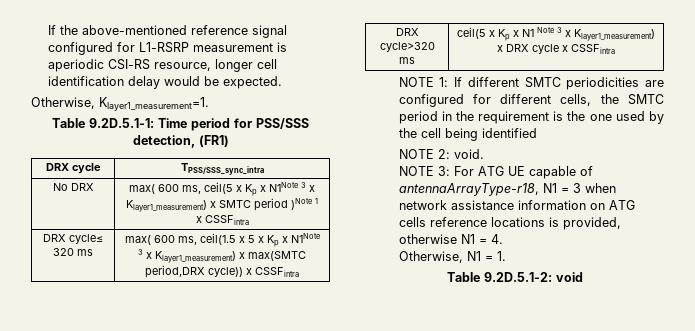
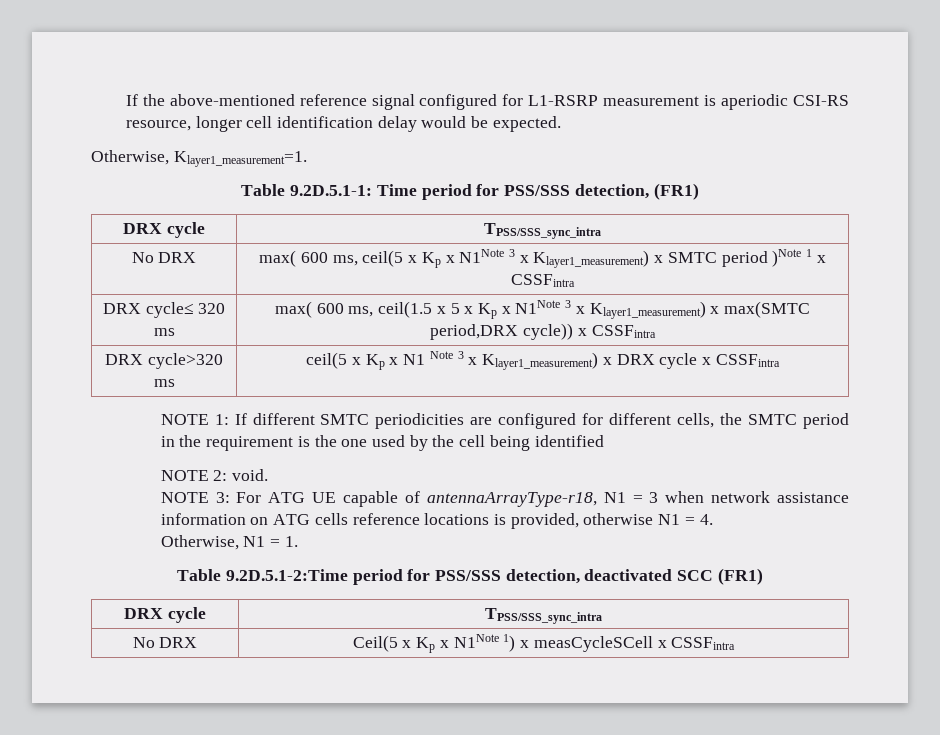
- Table 9.2D.5.1-2: void
+ Table 9.2D.5.1-2:Time period for PSS/SSS detection, deactivated SCC (FR1)
+ DRX cycle | TPSS/SSS_sync_intra
+ No DRX | Ceil(5 x Kp x N1Note 1) x measCycleSCell x CSSFintra

